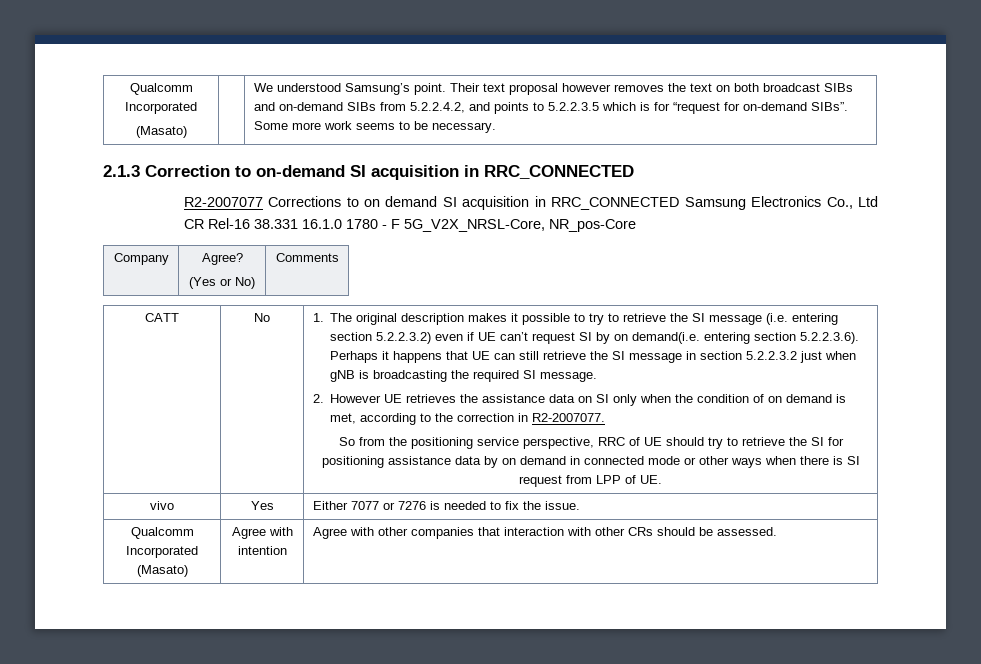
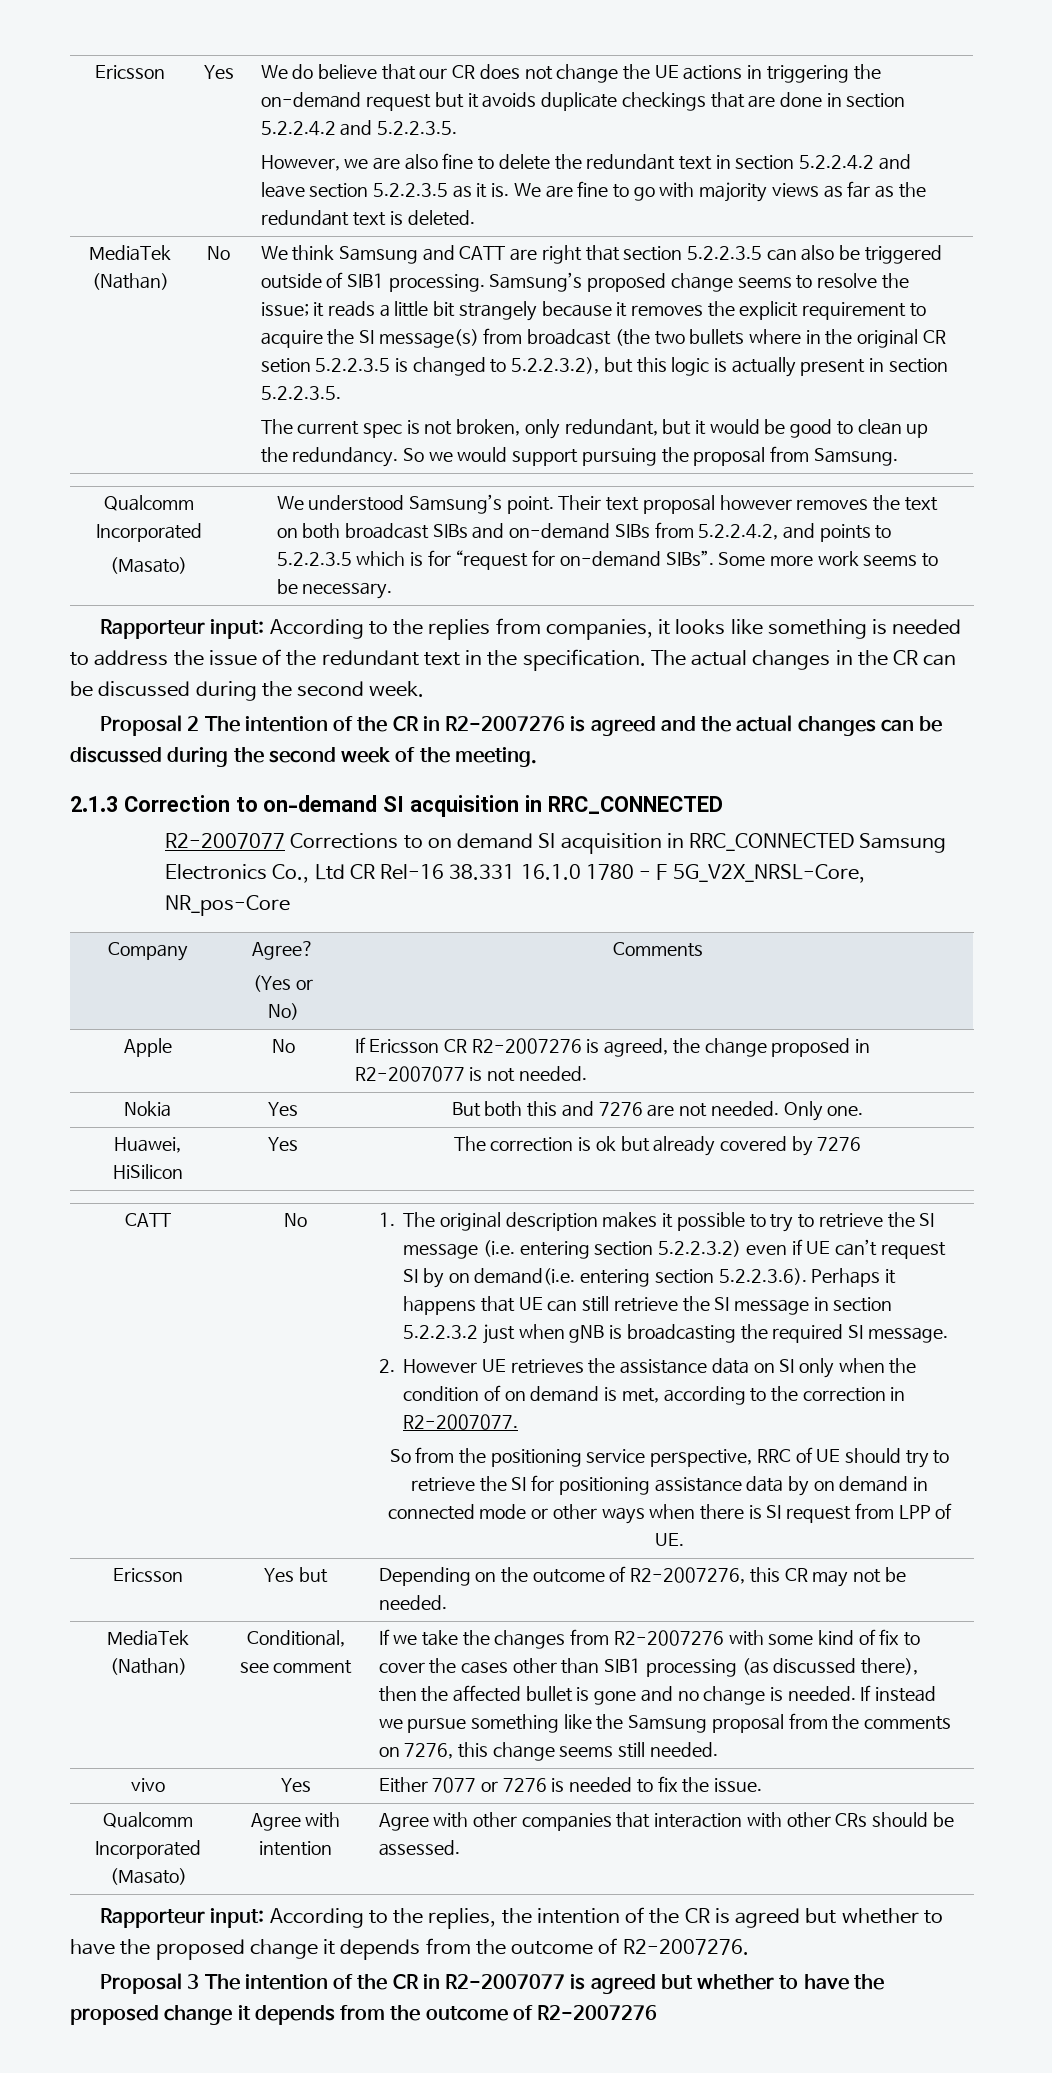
+ Ericsson | Yes | We do believe that our CR does not change the UE actions in triggering the on-demand request but it avoids duplicate checkings that are done in section 5.2.2.4.2 and 5.2.2.3.5.
+ However, we are also fine to delete the redundant text in section 5.2.2.4.2 and leave section 5.2.2.3.5 as it is. We are fine to go with majority views as far as the redundant text is deleted.
+ MediaTek (Nathan) | No | We think Samsung and CATT are right that section 5.2.2.3.5 can also be triggered outside of SIB1 processing. Samsung’s proposed change seems to resolve the issue; it reads a little bit strangely because it removes the explicit requirement to acquire the SI message(s) from broadcast (the two bullets where in the original CR setion 5.2.2.3.5 is changed to 5.2.2.3.2), but this logic is actually present in section 5.2.2.3.5.
+ The current spec is not broken, only redundant, but it would be good to clean up the redundancy. So we would support pursuing the proposal from Samsung.
+ Rapporteur input: According to the replies from companies, it looks like something is needed to address the issue of the redundant text in the specification. The actual changes in the CR can be discussed during the second week.
+ Proposal 2 The intention of the CR in R2-2007276 is agreed and the actual changes can be discussed during the second week of the meeting.
+ Apple | No | If Ericsson CR R2-2007276 is agreed, the change proposed in R2-2007077 is not needed.
+ Nokia | Yes | But both this and 7276 are not needed. Only one.
+ Huawei, HiSilicon | Yes | The correction is ok but already covered by 7276
+ Ericsson | Yes but | Depending on the outcome of R2-2007276, this CR may not be needed.
+ MediaTek (Nathan) | Conditional, see comment | If we take the changes from R2-2007276 with some kind of fix to cover the cases other than SIB1 processing (as discussed there), then the affected bullet is gone and no change is needed. If instead we pursue something like the Samsung proposal from the comments on 7276, this change seems still needed.
+ Rapporteur input: According to the replies, the intention of the CR is agreed but whether to have the proposed change it depends from the outcome of R2-2007276.
+ Proposal 3 The intention of the CR in R2-2007077 is agreed but whether to have the proposed change it depends from the outcome of R2-2007276

